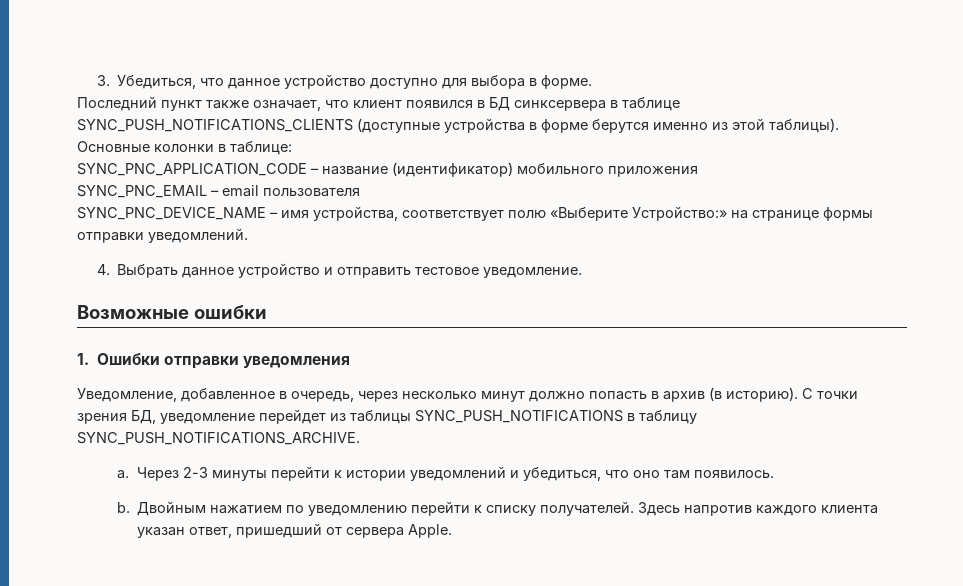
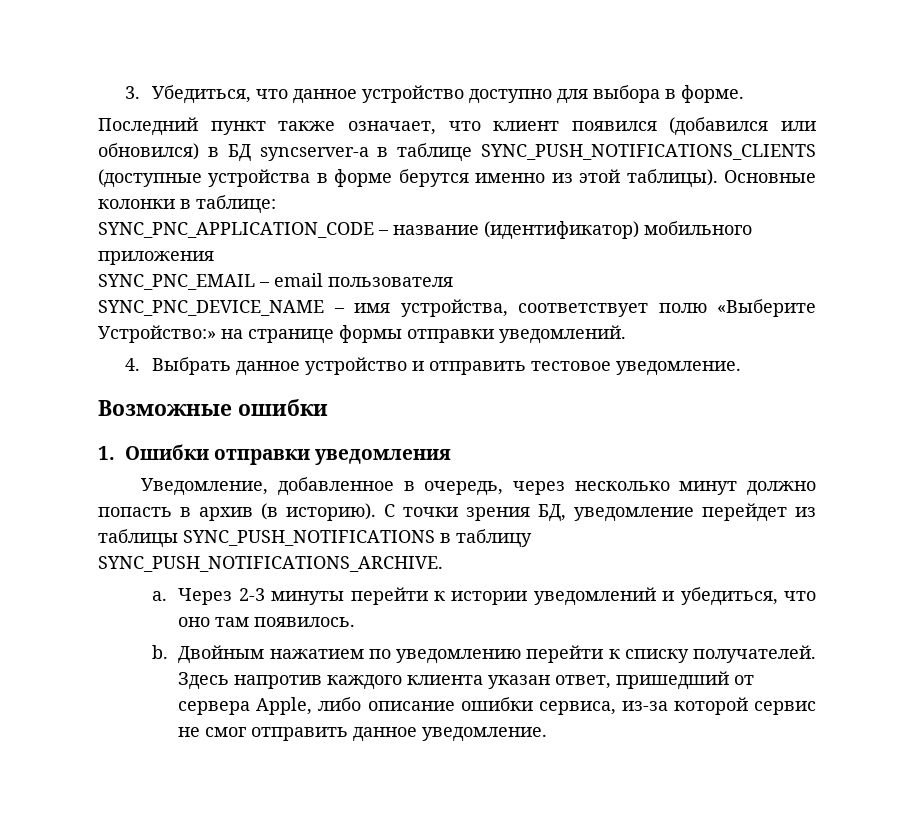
- Последний пункт также означает, что клиент появился в БД синксервера в таблице SYNC_PUSH_NOTIFICATIONS_CLIENTS (доступные устройства в форме берутся именно из этой таблицы).
+ Последний пункт также означает, что клиент появился (добавился или обновился) в БД syncserver-а в таблице SYNC_PUSH_NOTIFICATIONS_CLIENTS (доступные устройства в форме берутся именно из этой таблицы).
- Здесь напротив каждого клиента указан ответ, пришедший от сервера Apple.
+ Здесь напротив каждого клиента указан ответ, пришедший от сервера Apple, либо описание ошибки сервиса, из-за которой сервис не смог отправить данное уведомление.

